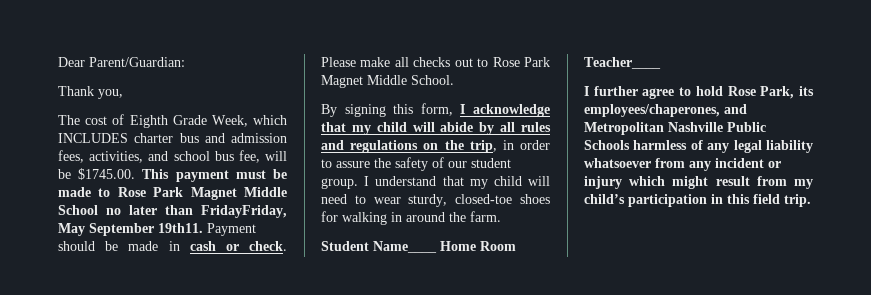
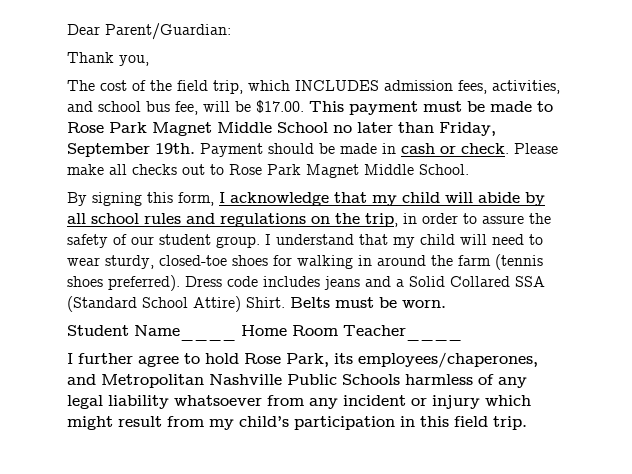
- The cost of Eighth Grade Week, which INCLUDES charter bus and admission fees, activities, and school bus fee, will be $1745.00. This payment must be made to Rose Park Magnet Middle School no later than FridayFriday, May September 19th11.
+ The cost of the field trip, which INCLUDES admission fees, activities, and school bus fee, will be $17.00. This payment must be made to Rose Park Magnet Middle School no later than Friday, September 19th.
- By signing this form, I acknowledge that my child will abide by all rules and regulations on the trip, in order to assure the safety of our student group.
+ By signing this form, I acknowledge that my child will abide by all school rules and regulations on the trip, in order to assure the safety of our student group.
- I understand that my child will need to wear sturdy, closed-toe shoes for walking in around the farm.
+ I understand that my child will need to wear sturdy, closed-toe shoes for walking in around the farm (tennis shoes preferred). Dress code includes jeans and a Solid Collared SSA (Standard School Attire) Shirt. Belts must be worn.

